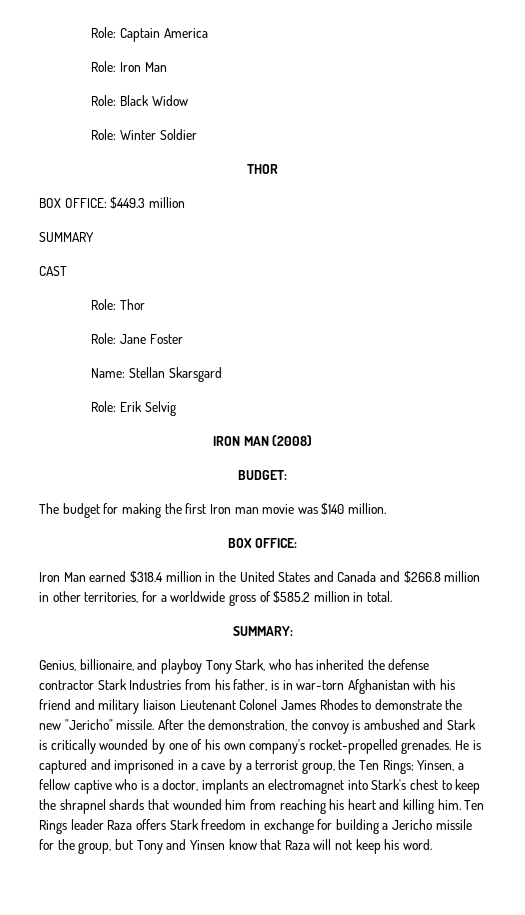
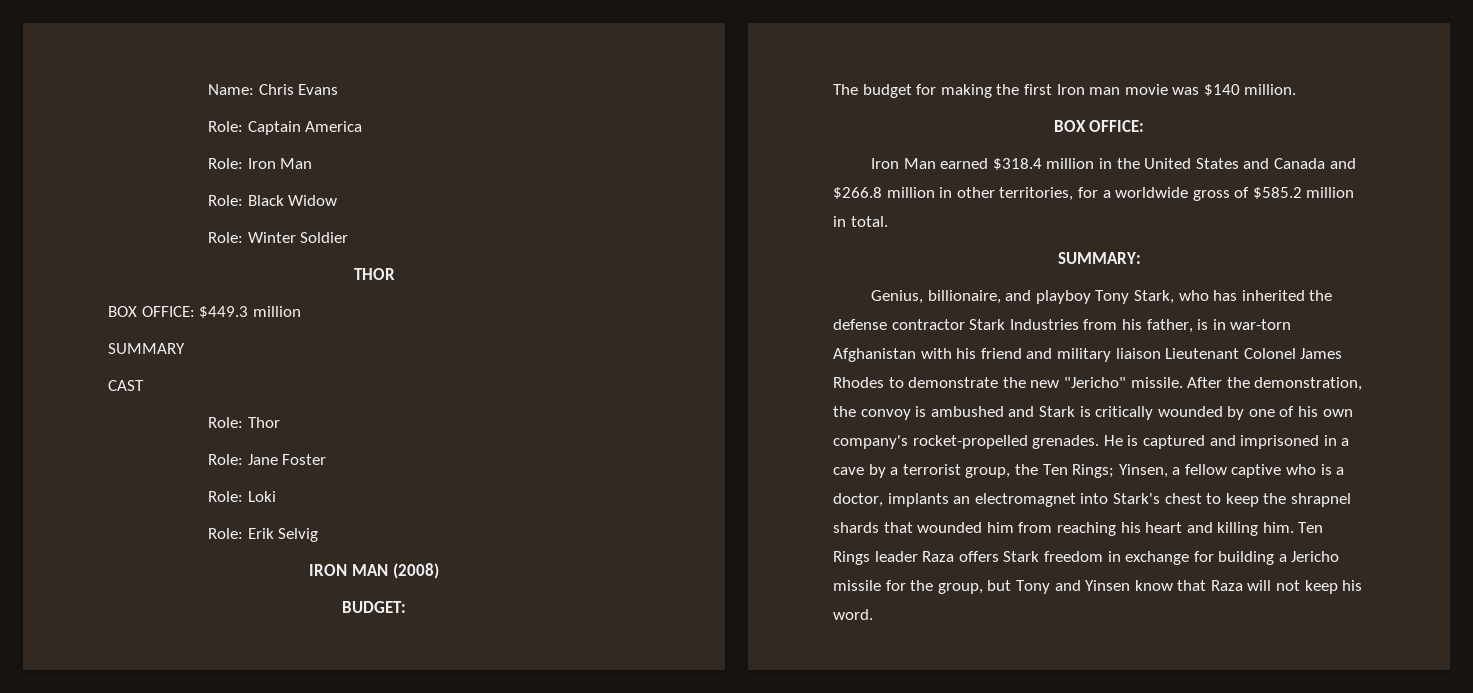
+ Name: Chris Evans
- Name: Stellan Skarsgard
+ Role: Loki

